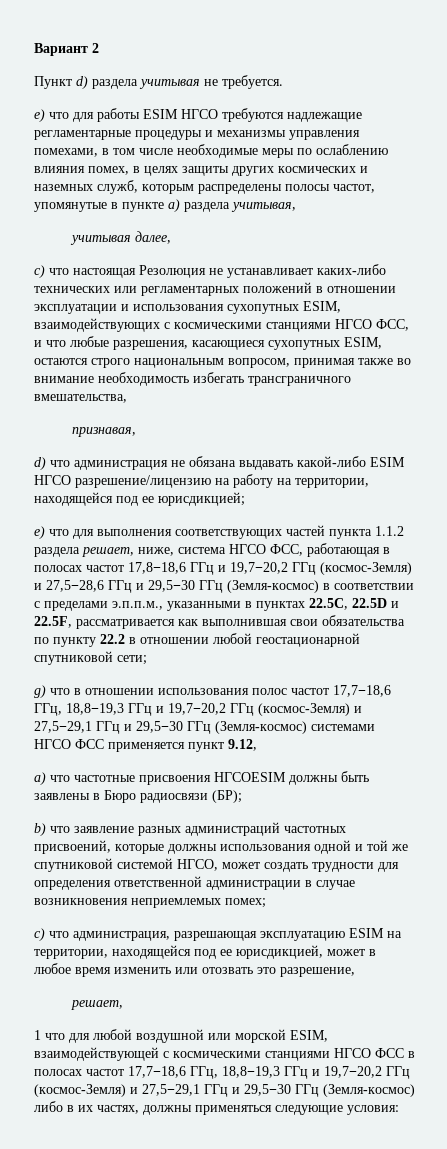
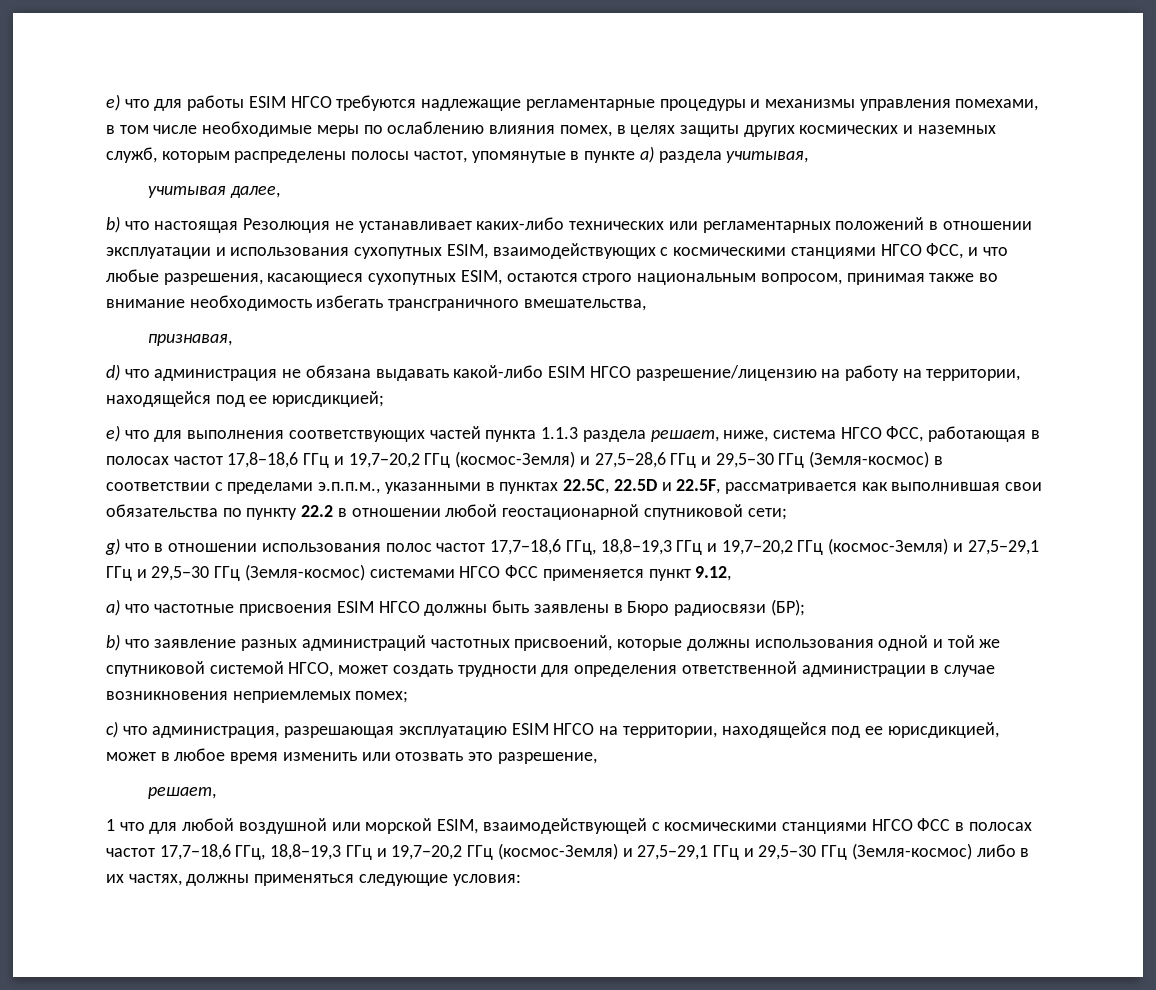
- Вариант 2
- Пункт d) раздела учитывая не требуется.
- c) что настоящая Резолюция не устанавливает каких-либо технических или регламентарных положений в отношении эксплуатации и использования сухопутных ESIM, взаимодействующих с космическими станциями НГСО ФСС, и что любые разрешения, касающиеся сухопутных ESIM, остаются строго национальным вопросом, принимая также во внимание необходимость избегать трансграничного вмешательства,
+ b) что настоящая Резолюция не устанавливает каких-либо технических или регламентарных положений в отношении эксплуатации и использования сухопутных ESIM, взаимодействующих с космическими станциями НГСО ФСС, и что любые разрешения, касающиеся сухопутных ESIM, остаются строго национальным вопросом, принимая также во внимание необходимость избегать трансграничного вмешательства,
- e) что для выполнения соответствующих частей пункта 1.1.2 раздела решает, ниже, система НГСО ФСС, работающая в полосах частот 17,8−18,6 ГГц и 19,7−20,2 ГГц (космос-Земля) и 27,5−28,6 ГГц и 29,5−30 ГГц (Земля-космос) в соответствии с пределами э.п.п.м., указанными в пунктах 22.5C, 22.5D и 22.5F, рассматривается как выполнившая свои обязательства по пункту 22.2 в отношении любой геостационарной спутниковой сети;
+ e) что для выполнения соответствующих частей пункта 1.1.3 раздела решает, ниже, система НГСО ФСС, работающая в полосах частот 17,8−18,6 ГГц и 19,7−20,2 ГГц (космос-Земля) и 27,5−28,6 ГГц и 29,5−30 ГГц (Земля-космос) в соответствии с пределами э.п.п.м., указанными в пунктах 22.5C, 22.5D и 22.5F, рассматривается как выполнившая свои обязательства по пункту 22.2 в отношении любой геостационарной спутниковой сети;
- a) что частотные присвоения НГСОESIM должны быть заявлены в Бюро радиосвязи (БР);
+ a) что частотные присвоения ESIM НГСО должны быть заявлены в Бюро радиосвязи (БР);
- c) что администрация, разрешающая эксплуатацию ESIM на территории, находящейся под ее юрисдикцией, может в любое время изменить или отозвать это разрешение,
+ c) что администрация, разрешающая эксплуатацию ESIM НГСО на территории, находящейся под ее юрисдикцией, может в любое время изменить или отозвать это разрешение,

